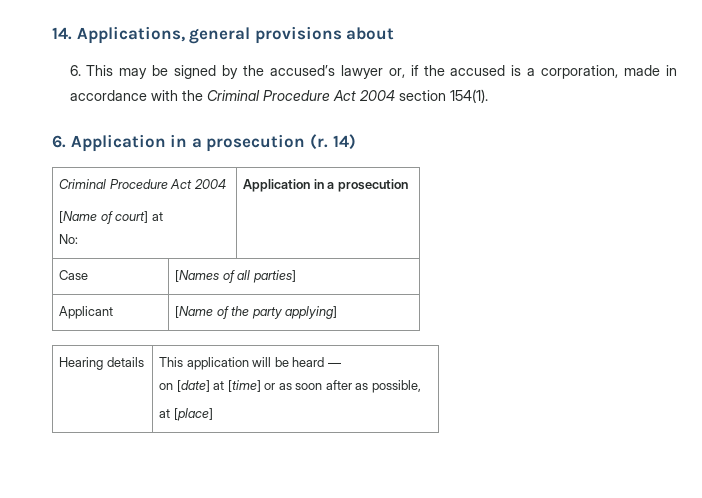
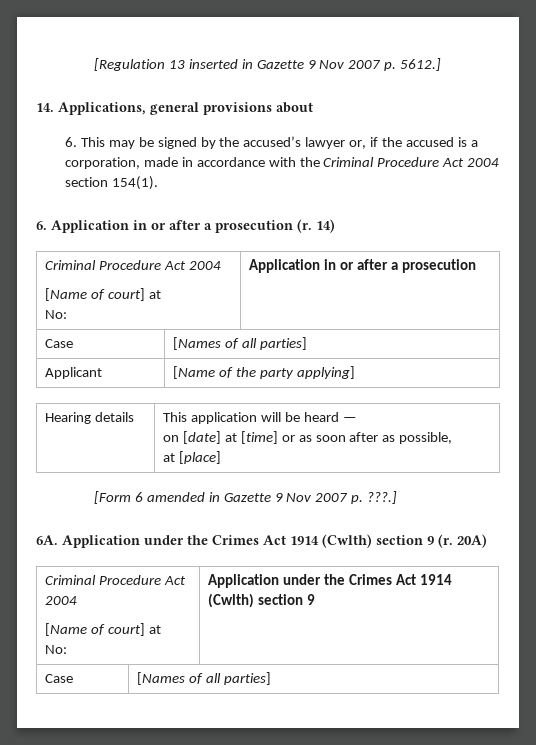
+ [Regulation 13 inserted in Gazette 9 Nov 2007 p. 5612.]
- 6. Application in a prosecution (r.
+ 6. Application in or after a prosecution (r.
  14)
  Criminal Procedure Act 2004
  [Name of court] at
- No: | Application in a prosecution
+ No: | Application in or after a prosecution
+ [Form 6 amended in Gazette 9 Nov 2007 p. ???.]
+ 6A. Application under the Crimes Act 1914 (Cwlth) section 9 (r. 20A)
+ Criminal Procedure Act 2004
+ [Name of court] at
+ No: | Application under the Crimes Act 1914 (Cwlth) section 9
+ Case | [Names of all parties]

